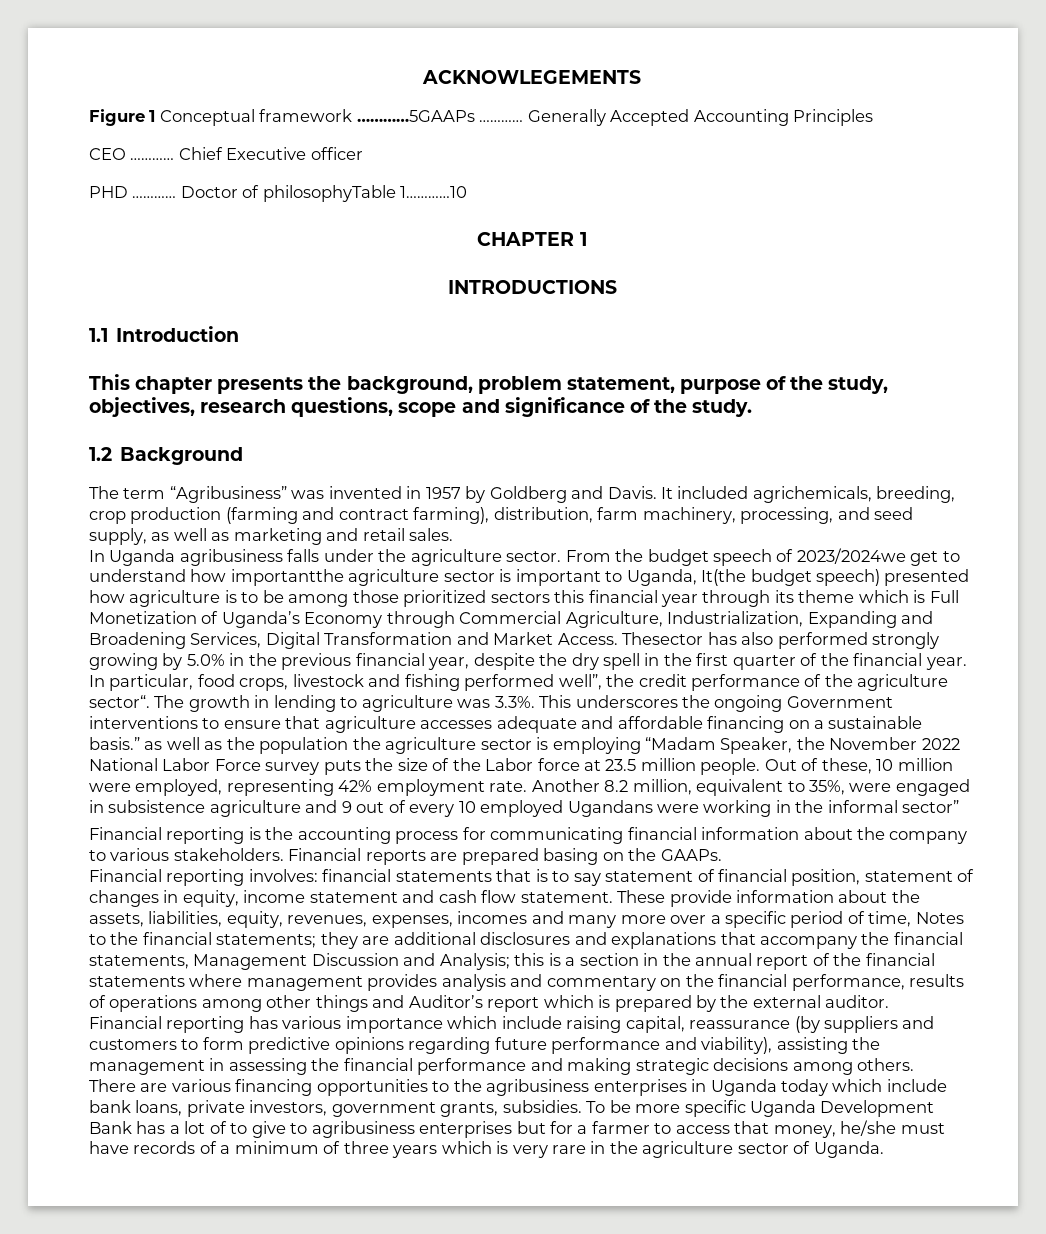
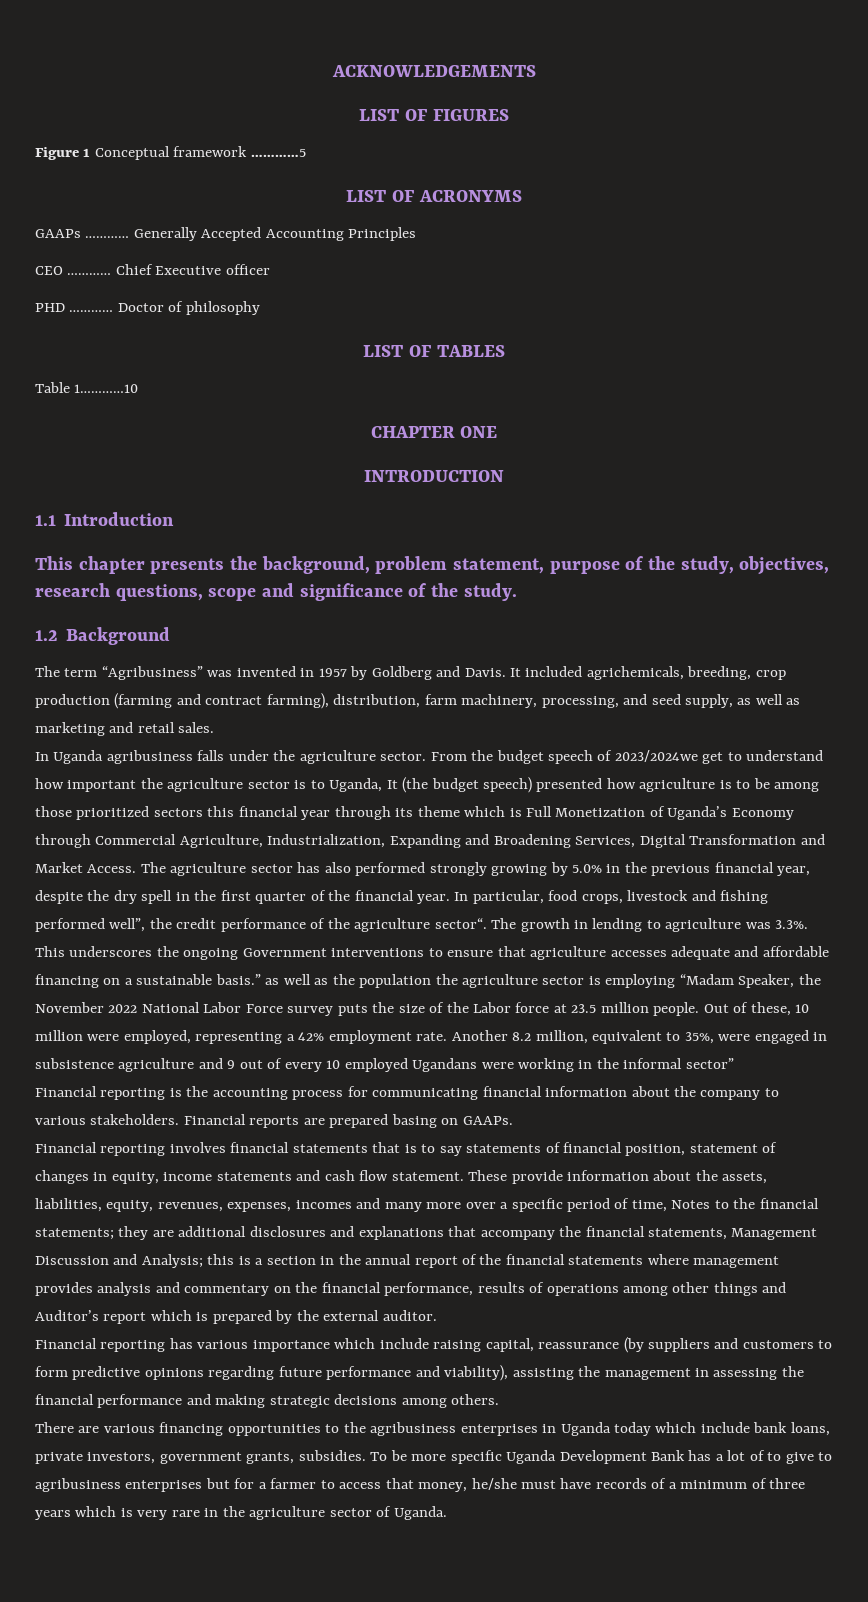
- ACKNOWLEGEMENTS
+ ACKNOWLEDGEMENTS
+ LIST OF FIGURES
- Figure 1 Conceptual framework …………5GAAPs …………
+ Figure 1 Conceptual framework …………5
+ LIST OF ACRONYMS
+ GAAPs …………
- Doctor of philosophyTable 1…………10
+ Doctor of philosophy
+ LIST OF TABLES
+ Table 1…………10
- CHAPTER 1
- INTRODUCTIONS
+ CHAPTER ONE
+ INTRODUCTION
- From the budget speech of 2023/2024we get to understand how importantthe agriculture sector is important to Uganda, It(the budget speech) presented how agriculture is to be among those prioritized sectors this financial year through its theme which is Full Monetization of Uganda’s Economy through Commercial Agriculture, Industrialization, Expanding and Broadening Services, Digital Transformation and Market Access.
+ From the budget speech of 2023/2024we get to understand how important the agriculture sector is to Uganda, It (the budget speech) presented how agriculture is to be among those prioritized sectors this financial year through its theme which is Full Monetization of Uganda’s Economy through Commercial Agriculture, Industrialization, Expanding and Broadening Services, Digital Transformation and Market Access.
- Thesector has also performed strongly growing by 5.0% in the previous financial year, despite the dry spell in the first quarter of the financial year.
+ The agriculture sector has also performed strongly growing by 5.0% in the previous financial year, despite the dry spell in the first quarter of the financial year.
- Out of these, 10 million were employed, representing 42% employment rate.
+ Out of these, 10 million were employed, representing a 42% employment rate.
- Financial reports are prepared basing on the GAAPs.
+ Financial reports are prepared basing on GAAPs.
- Financial reporting involves: financial statements that is to say statement of financial position, statement of changes in equity, income statement and cash flow statement.
+ Financial reporting involves financial statements that is to say statements of financial position, statement of changes in equity, income statements and cash flow statement.

